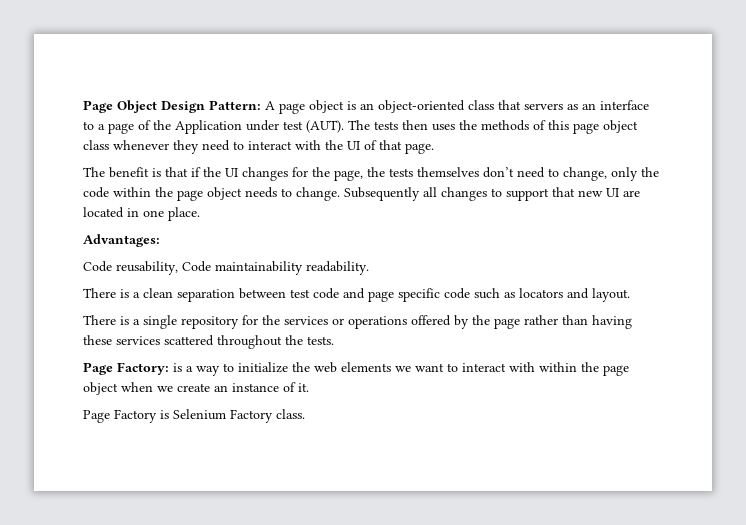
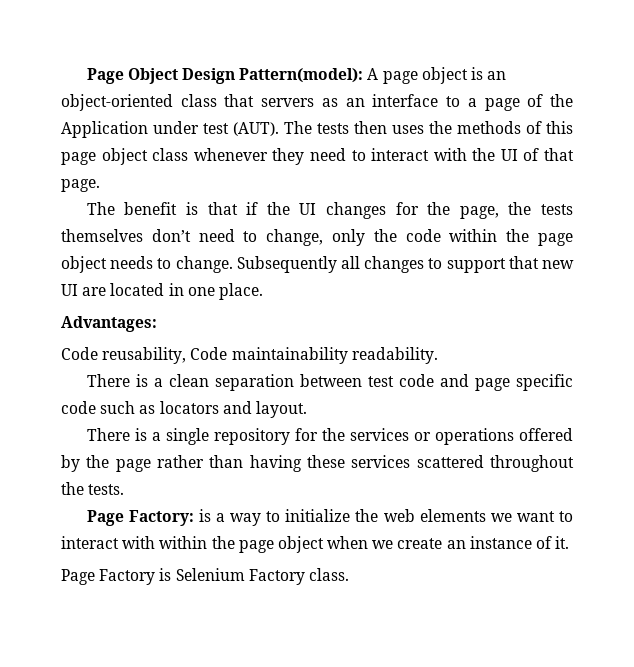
- Page Object Design Pattern: A page object is an object-oriented class that servers as an interface to a page of the Application under test (AUT).
+ Page Object Design Pattern(model): A page object is an object-oriented class that servers as an interface to a page of the Application under test (AUT).

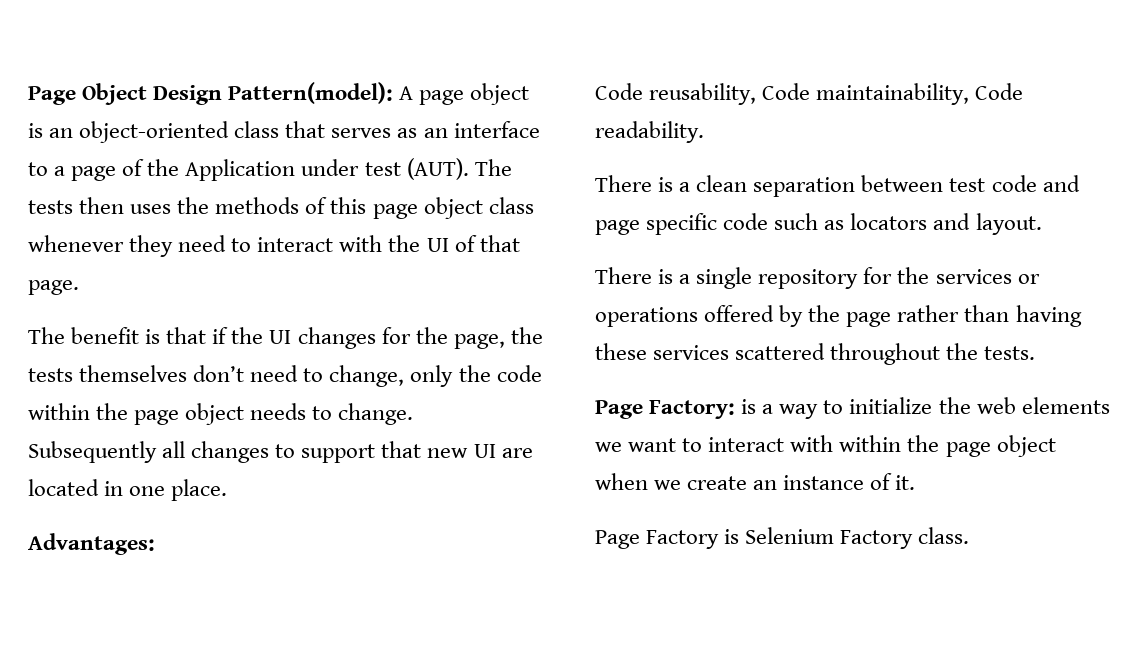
- Page Object Design Pattern(model): A page object is an object-oriented class that servers as an interface to a page of the Application under test (AUT).
+ Page Object Design Pattern(model): A page object is an object-oriented class that serves as an interface to a page of the Application under test (AUT).
- Code reusability, Code maintainability readability.
+ Code reusability, Code maintainability, Code readability.

